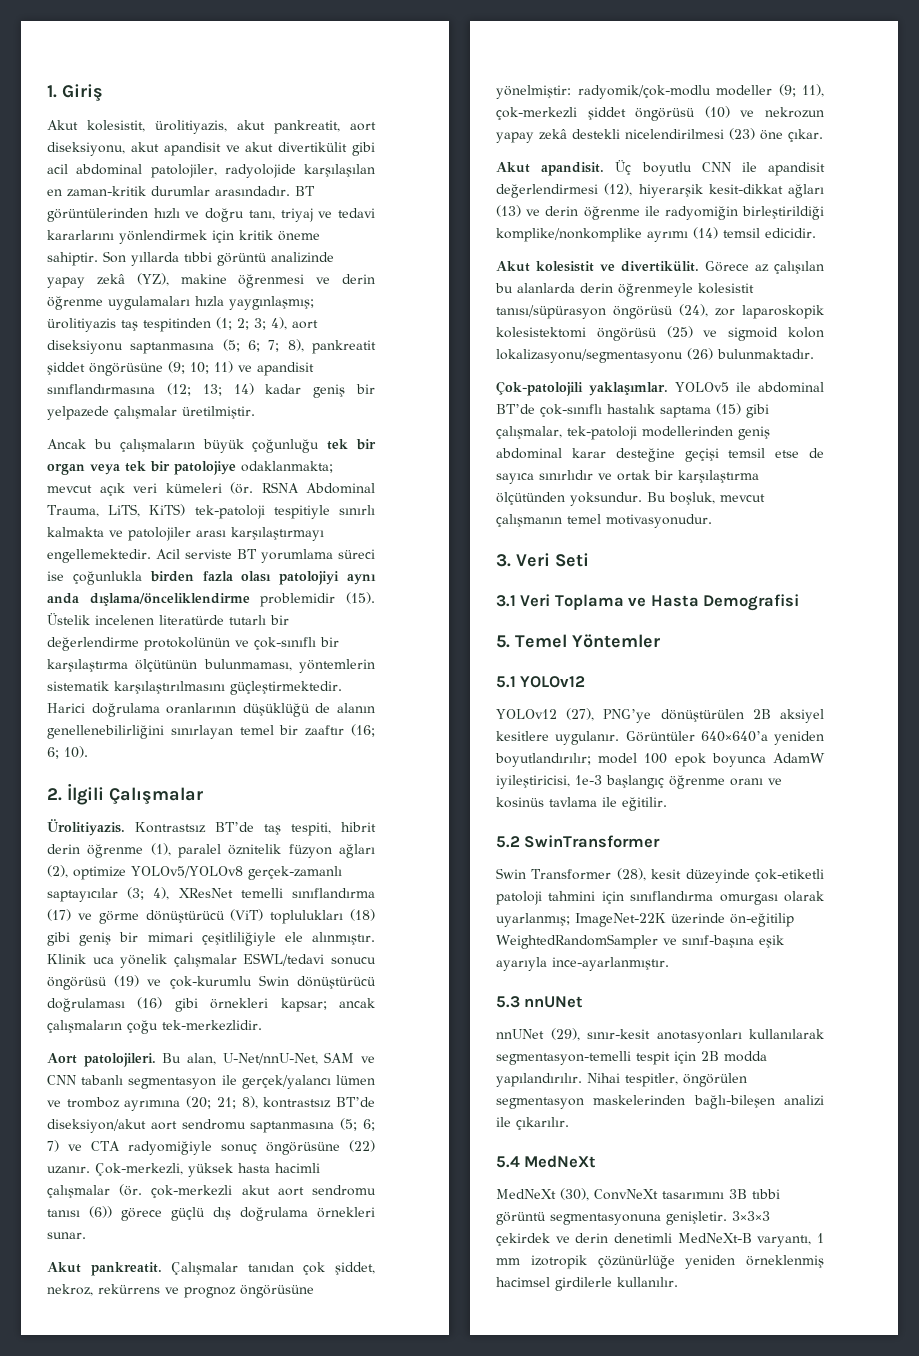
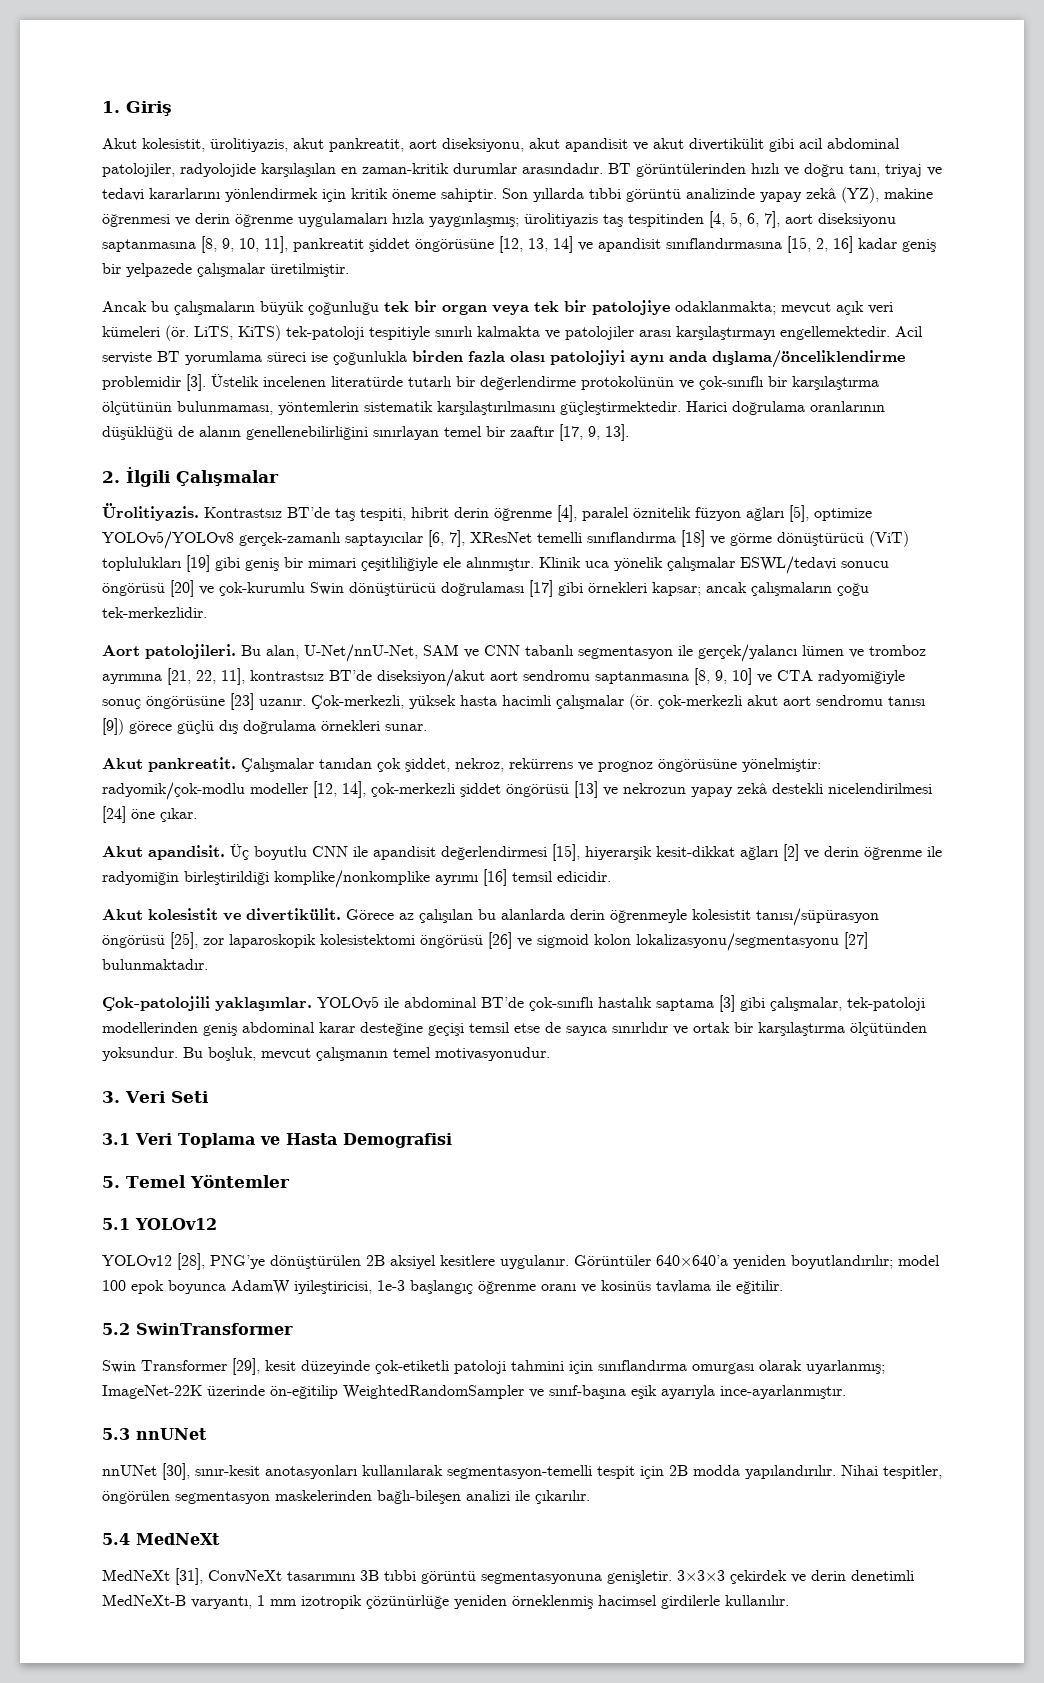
- Son yıllarda tıbbi görüntü analizinde yapay zekâ (YZ), makine öğrenmesi ve derin öğrenme uygulamaları hızla yaygınlaşmış; ürolitiyazis taş tespitinden (1; 2; 3; 4), aort diseksiyonu saptanmasına (5; 6; 7; 8), pankreatit şiddet öngörüsüne (9; 10; 11) ve apandisit sınıflandırmasına (12; 13; 14) kadar geniş bir yelpazede çalışmalar üretilmiştir.
+ Son yıllarda tıbbi görüntü analizinde yapay zekâ (YZ), makine öğrenmesi ve derin öğrenme uygulamaları hızla yaygınlaşmış; ürolitiyazis taş tespitinden [4, 5, 6, 7], aort diseksiyonu saptanmasına [8, 9, 10, 11], pankreatit şiddet öngörüsüne [12, 13, 14] ve apandisit sınıflandırmasına [15, 2, 16] kadar geniş bir yelpazede çalışmalar üretilmiştir.
- RSNA Abdominal Trauma, LiTS, KiTS) tek-patoloji tespitiyle sınırlı kalmakta ve patolojiler arası karşılaştırmayı engellemektedir.
+ LiTS, KiTS) tek-patoloji tespitiyle sınırlı kalmakta ve patolojiler arası karşılaştırmayı engellemektedir.
- Acil serviste BT yorumlama süreci ise çoğunlukla birden fazla olası patolojiyi aynı anda dışlama/önceliklendirme problemidir (15).
+ Acil serviste BT yorumlama süreci ise çoğunlukla birden fazla olası patolojiyi aynı anda dışlama/önceliklendirme problemidir [3].
- Harici doğrulama oranlarının düşüklüğü de alanın genellenebilirliğini sınırlayan temel bir zaaftır (16; 6; 10).
+ Harici doğrulama oranlarının düşüklüğü de alanın genellenebilirliğini sınırlayan temel bir zaaftır [17, 9, 13].
- Kontrastsız BT’de taş tespiti, hibrit derin öğrenme (1), paralel öznitelik füzyon ağları (2), optimize YOLOv5/YOLOv8 gerçek-zamanlı saptayıcılar (3; 4), XResNet temelli sınıflandırma (17) ve görme dönüştürücü (ViT) toplulukları (18) gibi geniş bir mimari çeşitliliğiyle ele alınmıştır.
+ Kontrastsız BT’de taş tespiti, hibrit derin öğrenme [4], paralel öznitelik füzyon ağları [5], optimize YOLOv5/YOLOv8 gerçek-zamanlı saptayıcılar [6, 7], XResNet temelli sınıflandırma [18] ve görme dönüştürücü (ViT) toplulukları [19] gibi geniş bir mimari çeşitliliğiyle ele alınmıştır.
- Klinik uca yönelik çalışmalar ESWL/tedavi sonucu öngörüsü (19) ve çok-kurumlu Swin dönüştürücü doğrulaması (16) gibi örnekleri kapsar; ancak çalışmaların çoğu tek-merkezlidir.
+ Klinik uca yönelik çalışmalar ESWL/tedavi sonucu öngörüsü [20] ve çok-kurumlu Swin dönüştürücü doğrulaması [17] gibi örnekleri kapsar; ancak çalışmaların çoğu tek-merkezlidir.
- Bu alan, U-Net/nnU-Net, SAM ve CNN tabanlı segmentasyon ile gerçek/yalancı lümen ve tromboz ayrımına (20; 21; 8), kontrastsız BT’de diseksiyon/akut aort sendromu saptanmasına (5; 6; 7) ve CTA radyomiğiyle sonuç öngörüsüne (22) uzanır.
+ Bu alan, U-Net/nnU-Net, SAM ve CNN tabanlı segmentasyon ile gerçek/yalancı lümen ve tromboz ayrımına [21, 22, 11], kontrastsız BT’de diseksiyon/akut aort sendromu saptanmasına [8, 9, 10] ve CTA radyomiğiyle sonuç öngörüsüne [23] uzanır.
- Çok-merkezli, yüksek hasta hacimli çalışmalar (ör. çok-merkezli akut aort sendromu tanısı (6)) görece güçlü dış doğrulama örnekleri sunar.
+ Çok-merkezli, yüksek hasta hacimli çalışmalar (ör. çok-merkezli akut aort sendromu tanısı [9]) görece güçlü dış doğrulama örnekleri sunar.
- Çalışmalar tanıdan çok şiddet, nekroz, rekürrens ve prognoz öngörüsüne yönelmiştir: radyomik/çok-modlu modeller (9; 11), çok-merkezli şiddet öngörüsü (10) ve nekrozun yapay zekâ destekli nicelendirilmesi (23) öne çıkar.
+ Çalışmalar tanıdan çok şiddet, nekroz, rekürrens ve prognoz öngörüsüne yönelmiştir: radyomik/çok-modlu modeller [12, 14], çok-merkezli şiddet öngörüsü [13] ve nekrozun yapay zekâ destekli nicelendirilmesi [24] öne çıkar.
- Üç boyutlu CNN ile apandisit değerlendirmesi (12), hiyerarşik kesit-dikkat ağları (13) ve derin öğrenme ile radyomiğin birleştirildiği komplike/nonkomplike ayrımı (14) temsil edicidir.
+ Üç boyutlu CNN ile apandisit değerlendirmesi [15], hiyerarşik kesit-dikkat ağları [2] ve derin öğrenme ile radyomiğin birleştirildiği komplike/nonkomplike ayrımı [16] temsil edicidir.
- Görece az çalışılan bu alanlarda derin öğrenmeyle kolesistit tanısı/süpürasyon öngörüsü (24), zor laparoskopik kolesistektomi öngörüsü (25) ve sigmoid kolon lokalizasyonu/segmentasyonu (26) bulunmaktadır.
+ Görece az çalışılan bu alanlarda derin öğrenmeyle kolesistit tanısı/süpürasyon öngörüsü [25], zor laparoskopik kolesistektomi öngörüsü [26] ve sigmoid kolon lokalizasyonu/segmentasyonu [27] bulunmaktadır.
- YOLOv5 ile abdominal BT’de çok-sınıflı hastalık saptama (15) gibi çalışmalar, tek-patoloji modellerinden geniş abdominal karar desteğine geçişi temsil etse de sayıca sınırlıdır ve ortak bir karşılaştırma ölçütünden yoksundur.
+ YOLOv5 ile abdominal BT’de çok-sınıflı hastalık saptama [3] gibi çalışmalar, tek-patoloji modellerinden geniş abdominal karar desteğine geçişi temsil etse de sayıca sınırlıdır ve ortak bir karşılaştırma ölçütünden yoksundur.
- YOLOv12 (27), PNG’ye dönüştürülen 2B aksiyel kesitlere uygulanır.
+ YOLOv12 [28], PNG’ye dönüştürülen 2B aksiyel kesitlere uygulanır.
- Swin Transformer (28), kesit düzeyinde çok-etiketli patoloji tahmini için sınıflandırma omurgası olarak uyarlanmış; ImageNet-22K üzerinde ön-eğitilip WeightedRandomSampler ve sınıf-başına eşik ayarıyla ince-ayarlanmıştır.
+ Swin Transformer [29], kesit düzeyinde çok-etiketli patoloji tahmini için sınıflandırma omurgası olarak uyarlanmış; ImageNet-22K üzerinde ön-eğitilip WeightedRandomSampler ve sınıf-başına eşik ayarıyla ince-ayarlanmıştır.
- nnUNet (29), sınır-kesit anotasyonları kullanılarak segmentasyon-temelli tespit için 2B modda yapılandırılır.
+ nnUNet [30], sınır-kesit anotasyonları kullanılarak segmentasyon-temelli tespit için 2B modda yapılandırılır.
- MedNeXt (30), ConvNeXt tasarımını 3B tıbbi görüntü segmentasyonuna genişletir.
+ MedNeXt [31], ConvNeXt tasarımını 3B tıbbi görüntü segmentasyonuna genişletir.

